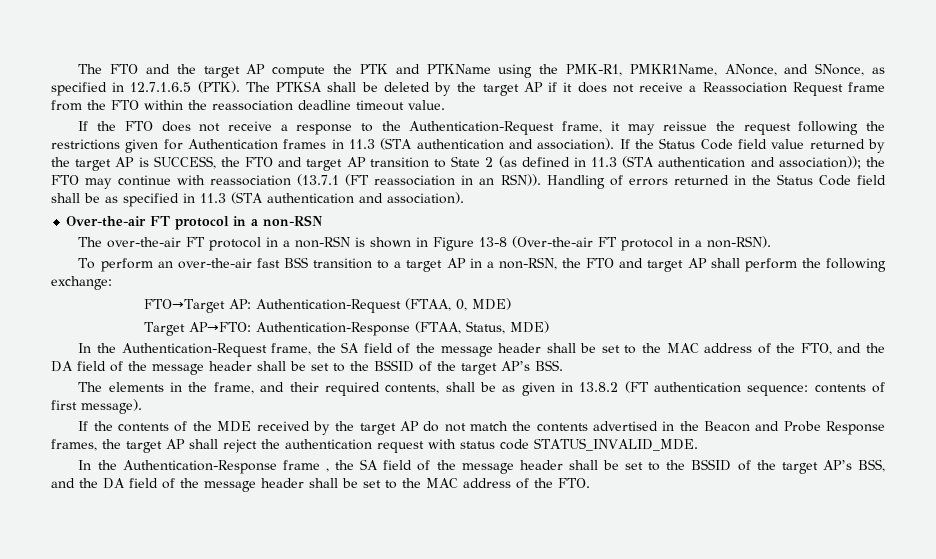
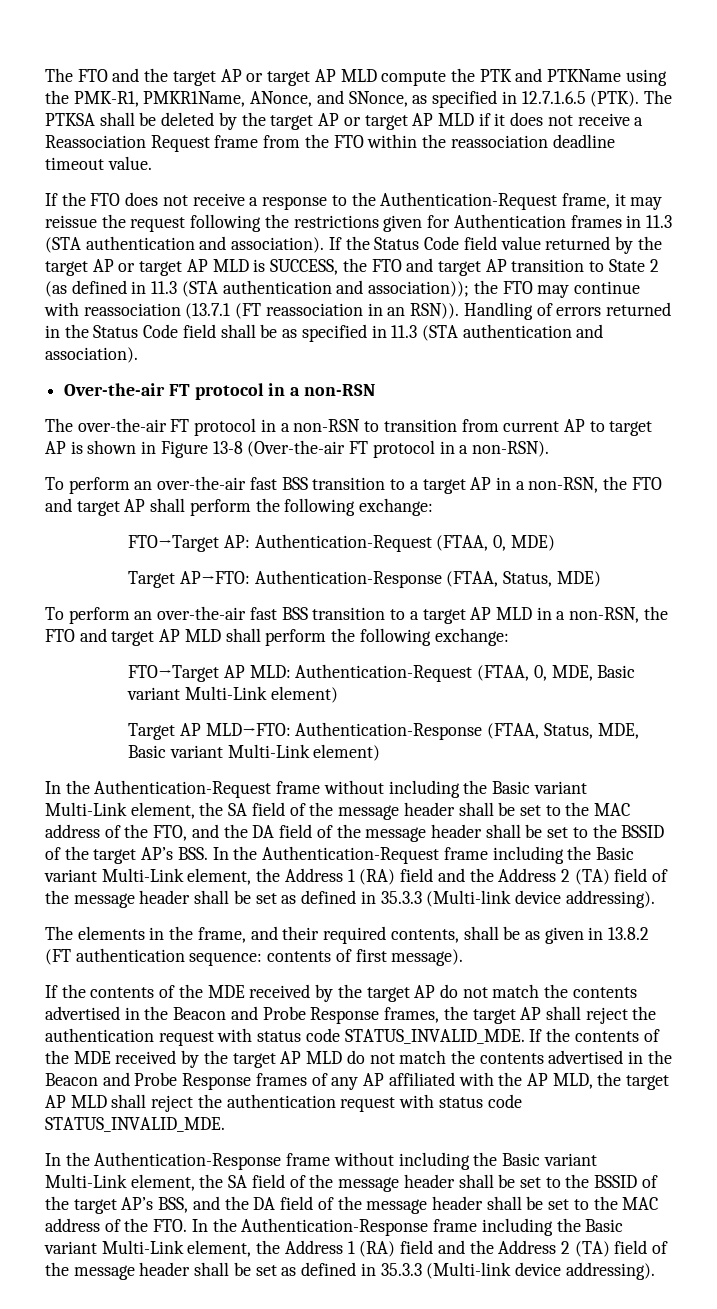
- The FTO and the target AP compute the PTK and PTKName using the PMK-R1, PMKR1Name, ANonce, and SNonce, as specified in 12.7.1.6.5 (PTK).
+ The FTO and the target AP or target AP MLD compute the PTK and PTKName using the PMK-R1, PMKR1Name, ANonce, and SNonce, as specified in 12.7.1.6.5 (PTK).
- The PTKSA shall be deleted by the target AP if it does not receive a Reassociation Request frame from the FTO within the reassociation deadline timeout value.
+ The PTKSA shall be deleted by the target AP or target AP MLD if it does not receive a Reassociation Request frame from the FTO within the reassociation deadline timeout value.
- If the Status Code field value returned by the target AP is SUCCESS, the FTO and target AP transition to State 2 (as defined in 11.3 (STA authentication and association)); the FTO may continue with reassociation (13.7.1 (FT reassociation in an RSN)).
+ If the Status Code field value returned by the target AP or target AP MLD is SUCCESS, the FTO and target AP transition to State 2 (as defined in 11.3 (STA authentication and association)); the FTO may continue with reassociation (13.7.1 (FT reassociation in an RSN)).
- The over-the-air FT protocol in a non-RSN is shown in Figure 13-8 (Over-the-air FT protocol in a non-RSN).
+ The over-the-air FT protocol in a non-RSN to transition from current AP to target AP is shown in Figure 13-8 (Over-the-air FT protocol in a non-RSN).
- In the Authentication-Request frame, the SA field of the message header shall be set to the MAC address of the FTO, and the DA field of the message header shall be set to the BSSID of the target AP’s BSS.
+ To perform an over-the-air fast BSS transition to a target AP MLD in a non-RSN, the FTO and target AP MLD shall perform the following exchange:
+ FTO→Target AP MLD: Authentication-Request (FTAA, 0, MDE, Basic variant Multi-Link element)
+ Target AP MLD→FTO: Authentication-Response (FTAA, Status, MDE, Basic variant Multi-Link element)
+ In the Authentication-Request frame without including the Basic variant Multi-Link element, the SA field of the message header shall be set to the MAC address of the FTO, and the DA field of the message header shall be set to the BSSID of the target AP’s BSS. In the Authentication-Request frame including the Basic variant Multi-Link element, the Address 1 (RA) field and the Address 2 (TA) field of the message header shall be set as defined in 35.3.3 (Multi-link device addressing).
- If the contents of the MDE received by the target AP do not match the contents advertised in the Beacon and Probe Response frames, the target AP shall reject the authentication request with status code STATUS_INVALID_MDE.
- In the Authentication-Response frame , the SA field of the message header shall be set to the BSSID of the target AP’s BSS, and the DA field of the message header shall be set to the MAC address of the FTO.
+ If the contents of the MDE received by the target AP do not match the contents advertised in the Beacon and Probe Response frames, the target AP shall reject the authentication request with status code STATUS_INVALID_MDE. If the contents of the MDE received by the target AP MLD do not match the contents advertised in the Beacon and Probe Response frames of any AP affiliated with the AP MLD, the target AP MLD shall reject the authentication request with status code STATUS_INVALID_MDE.
+ In the Authentication-Response frame without including the Basic variant Multi-Link element, the SA field of the message header shall be set to the BSSID of the target AP’s BSS, and the DA field of the message header shall be set to the MAC address of the FTO. In the Authentication-Response frame including the Basic variant Multi-Link element, the Address 1 (RA) field and the Address 2 (TA) field of the message header shall be set as defined in 35.3.3 (Multi-link device addressing).

